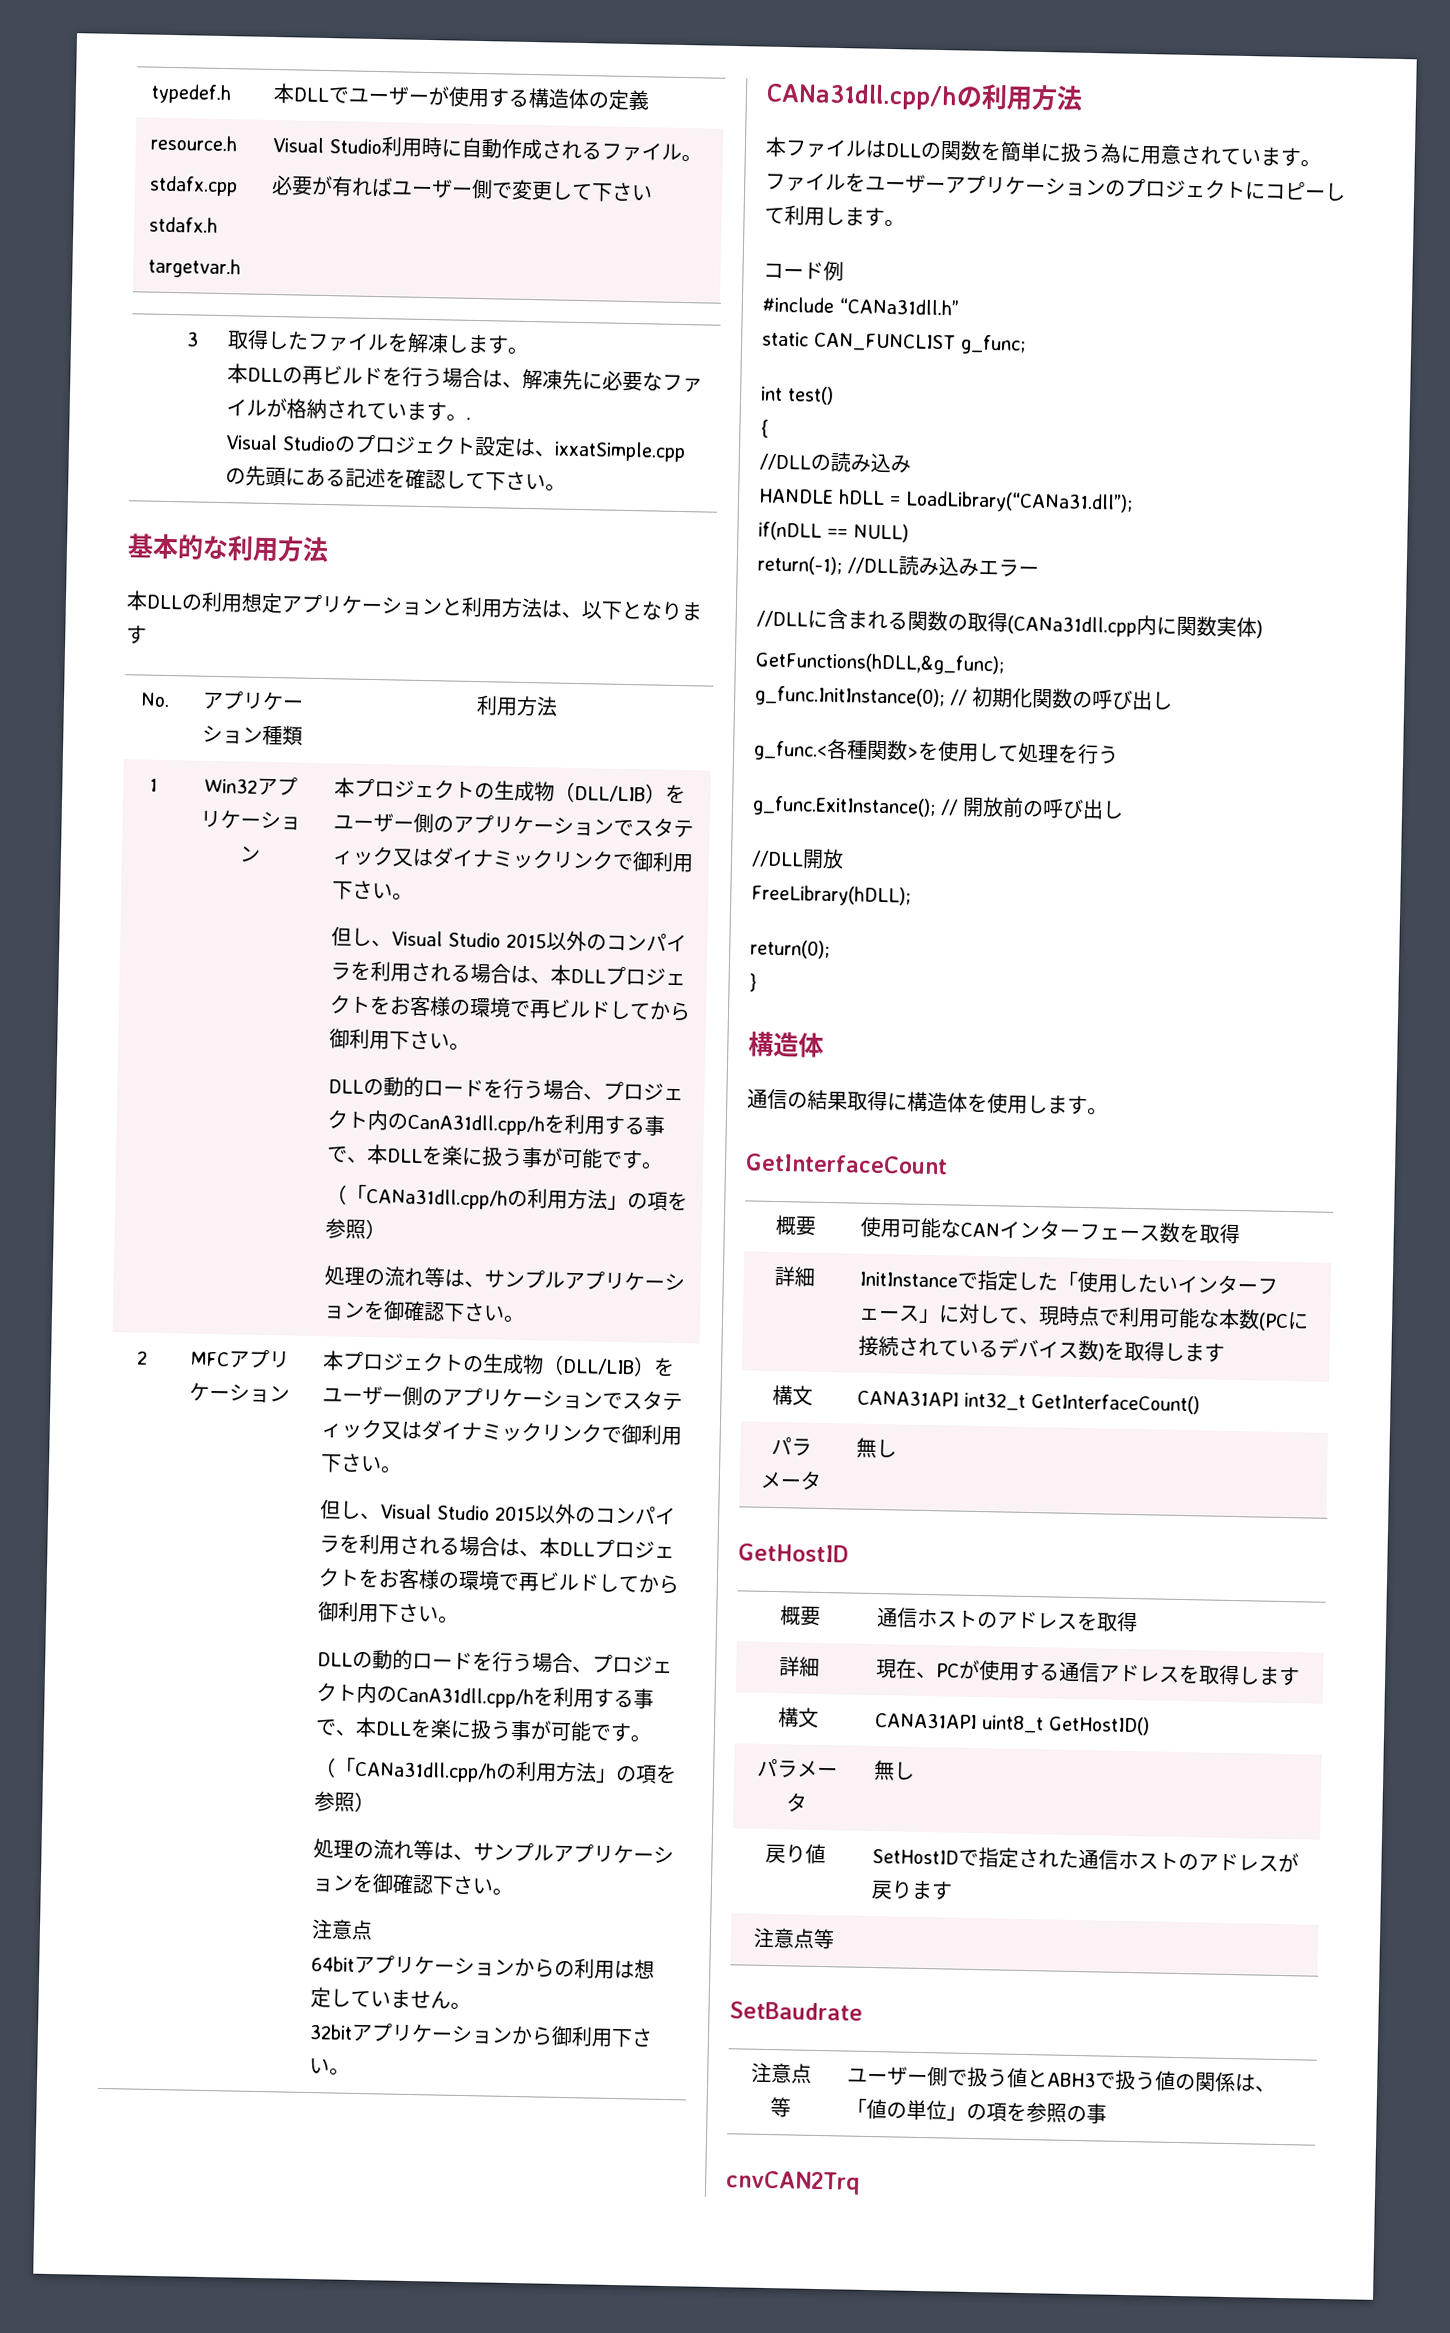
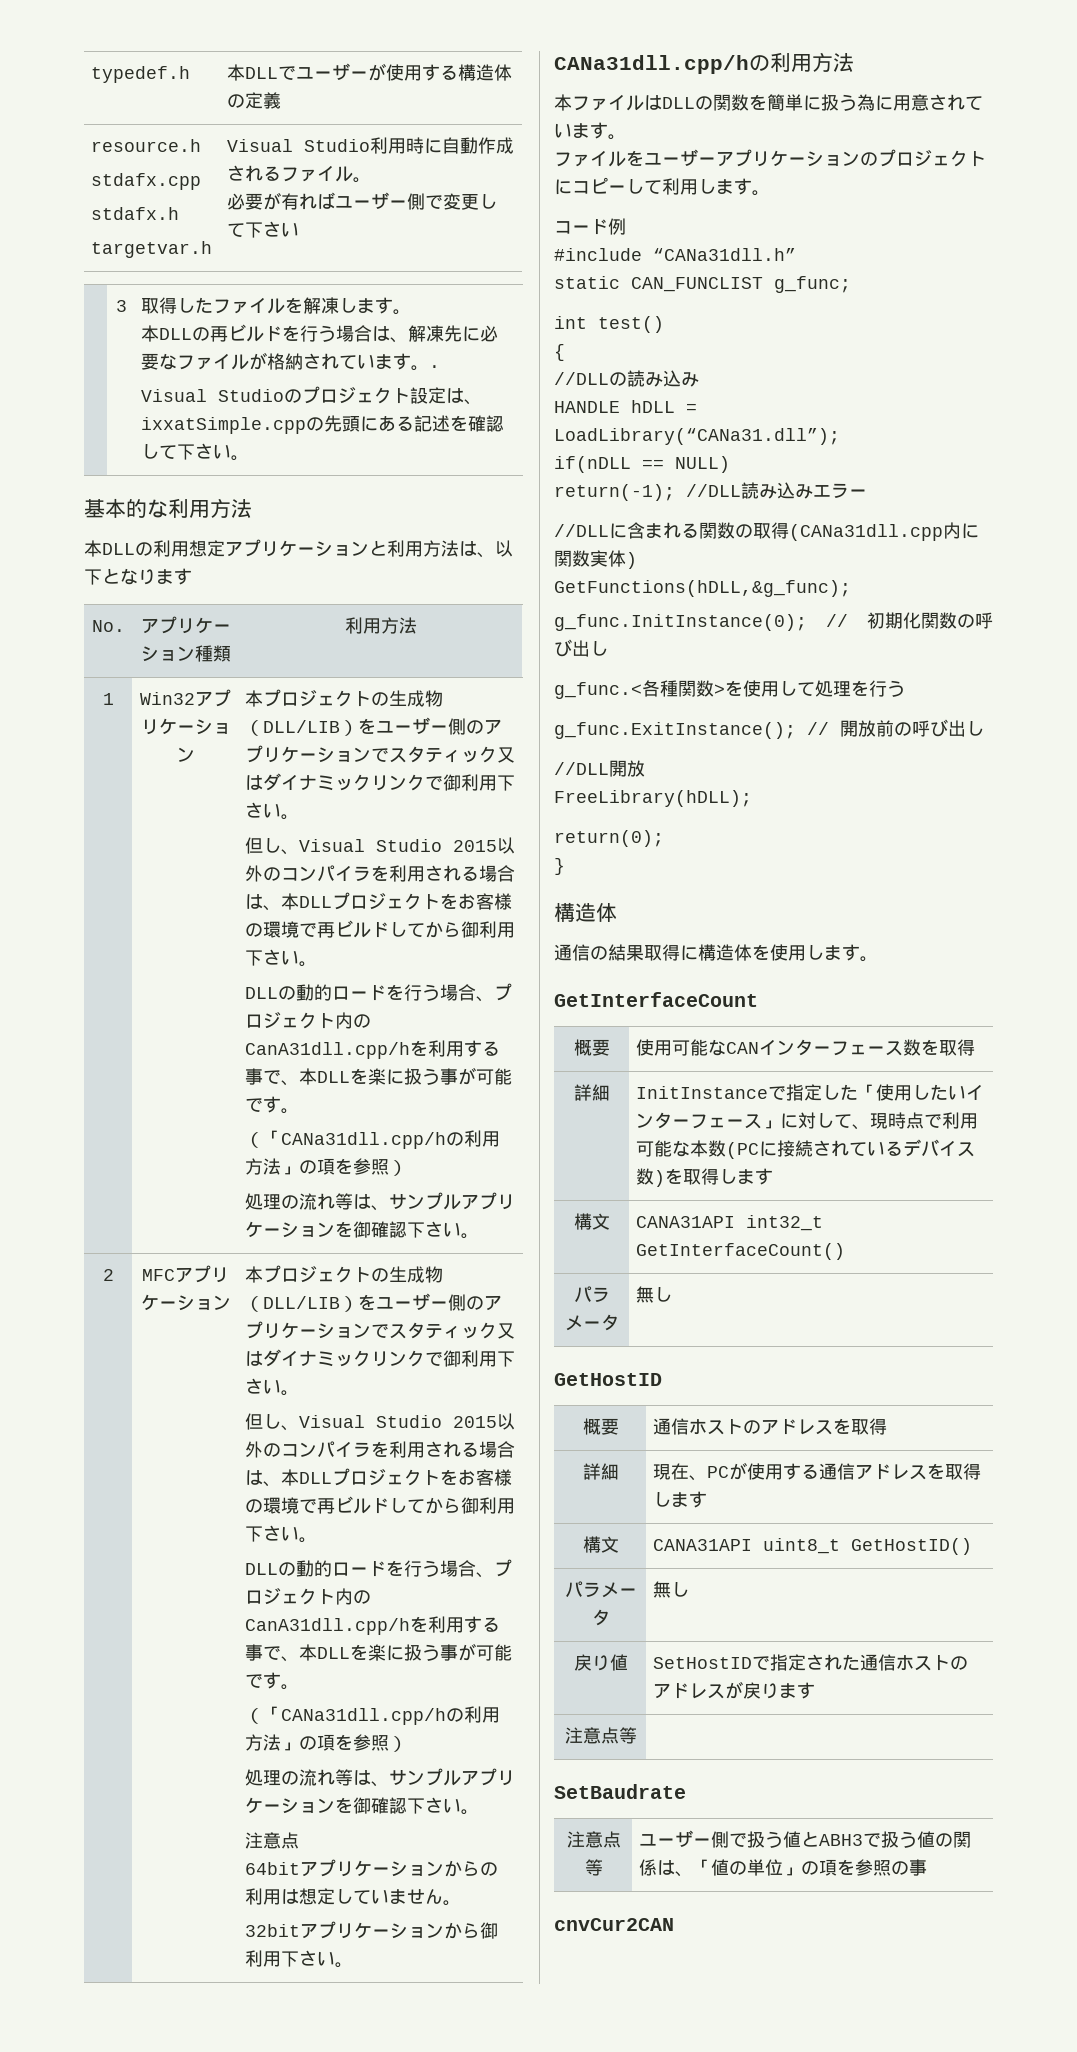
- cnvCAN2Trq
+ cnvCur2CAN

